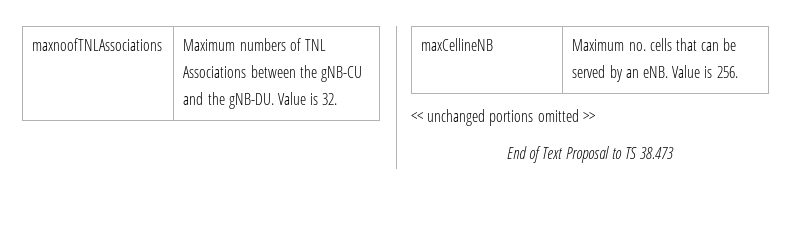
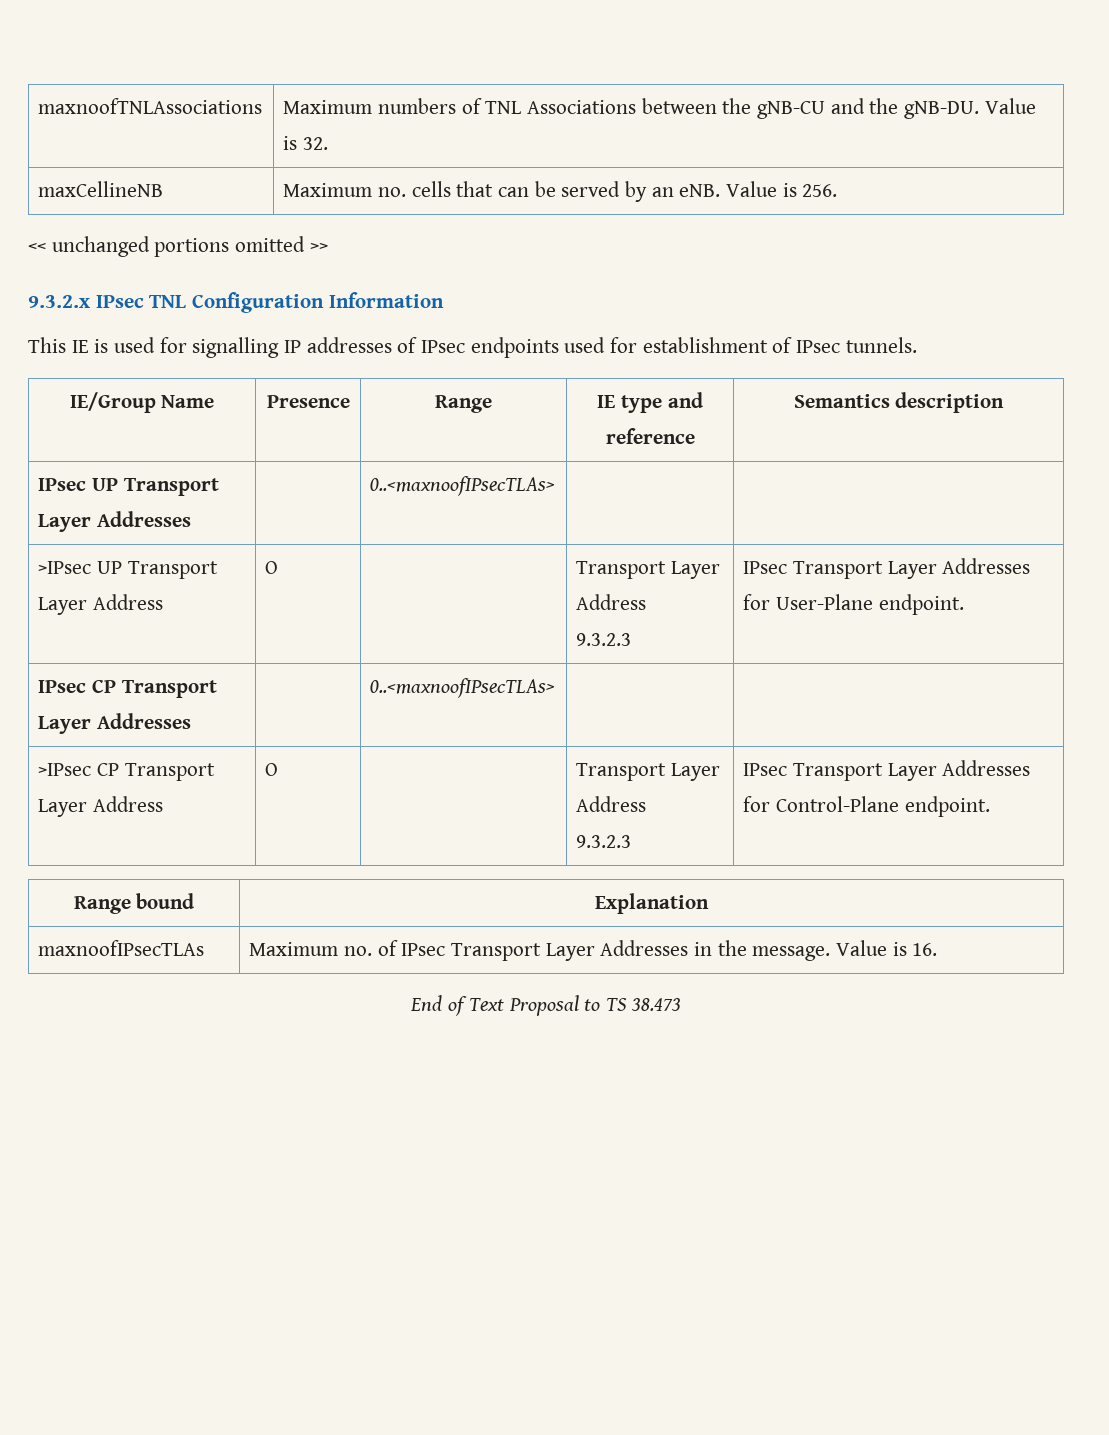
+ 9.3.2.x IPsec TNL Configuration Information
+ This IE is used for signalling IP addresses of IPsec endpoints used for establishment of IPsec tunnels.
+ IE/Group Name | Presence | Range | IE type and reference | Semantics description
+ IPsec UP Transport Layer Addresses | | 0..<maxnoofIPsecTLAs> | |
+ >IPsec UP Transport Layer Address | O | | Transport Layer Address
+ 9.3.2.3 | IPsec Transport Layer Addresses for User-Plane endpoint.
+ IPsec CP Transport Layer Addresses | | 0..<maxnoofIPsecTLAs> | |
+ >IPsec CP Transport Layer Address | O | | Transport Layer Address
+ 9.3.2.3 | IPsec Transport Layer Addresses for Control-Plane endpoint.
+ Range bound | Explanation
+ maxnoofIPsecTLAs | Maximum no. of IPsec Transport Layer Addresses in the message. Value is 16.

